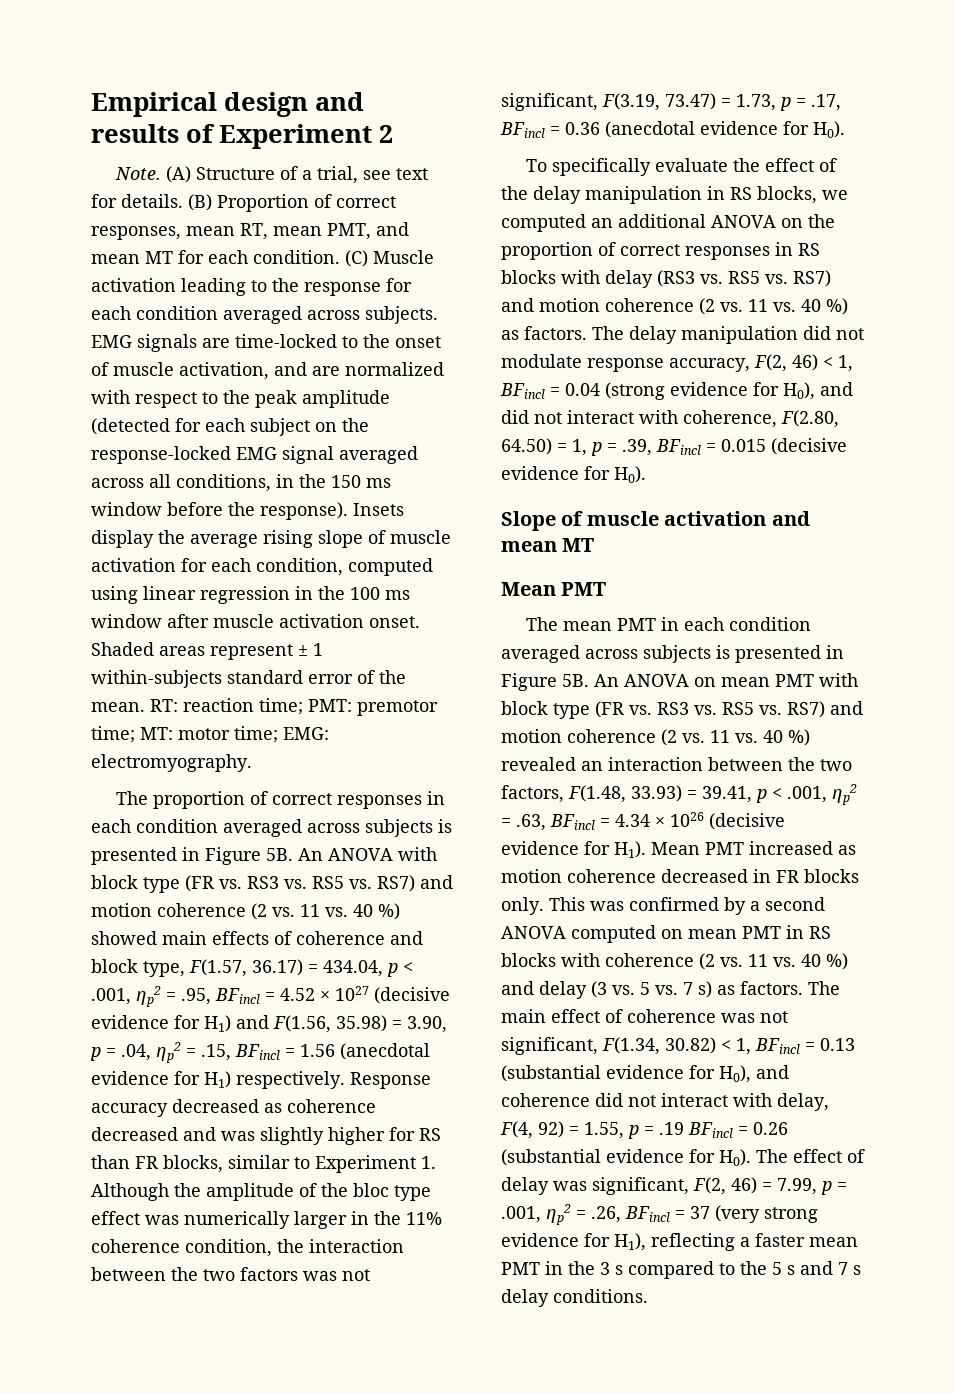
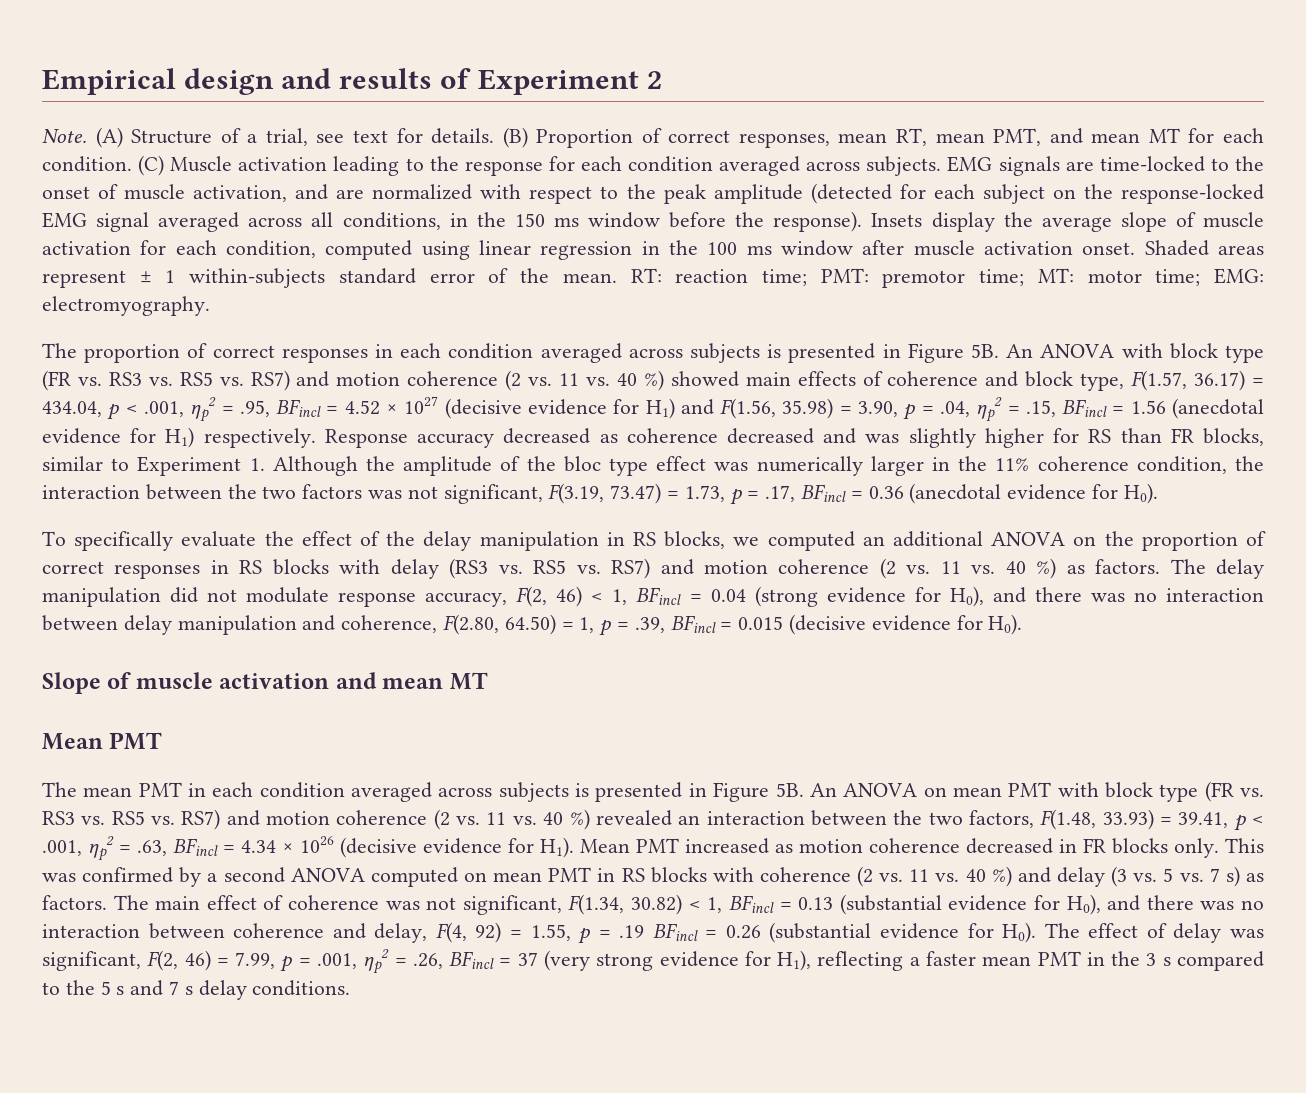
- Insets display the average rising slope of muscle activation for each condition, computed using linear regression in the 100 ms window after muscle activation onset.
+ Insets display the average slope of muscle activation for each condition, computed using linear regression in the 100 ms window after muscle activation onset.
- The delay manipulation did not modulate response accuracy, F(2, 46) < 1, BFincl = 0.04 (strong evidence for H0), and did not interact with coherence, F(2.80, 64.50) = 1, p = .39, BFincl = 0.015 (decisive evidence for H0).
+ The delay manipulation did not modulate response accuracy, F(2, 46) < 1, BFincl = 0.04 (strong evidence for H0), and there was no interaction between delay manipulation and coherence, F(2.80, 64.50) = 1, p = .39, BFincl = 0.015 (decisive evidence for H0).
- The main effect of coherence was not significant, F(1.34, 30.82) < 1, BFincl = 0.13 (substantial evidence for H0), and coherence did not interact with delay, F(4, 92) = 1.55, p = .19 BFincl = 0.26 (substantial evidence for H0). The effect of delay was significant, F(2, 46) = 7.99, p = .001, ηp2 = .26, BFincl = 37 (very strong evidence for H1), reflecting a faster mean PMT in the 3 s compared to the 5 s and 7 s delay conditions.
+ The main effect of coherence was not significant, F(1.34, 30.82) < 1, BFincl = 0.13 (substantial evidence for H0), and there was no interaction between coherence and delay, F(4, 92) = 1.55, p = .19 BFincl = 0.26 (substantial evidence for H0). The effect of delay was significant, F(2, 46) = 7.99, p = .001, ηp2 = .26, BFincl = 37 (very strong evidence for H1), reflecting a faster mean PMT in the 3 s compared to the 5 s and 7 s delay conditions.

